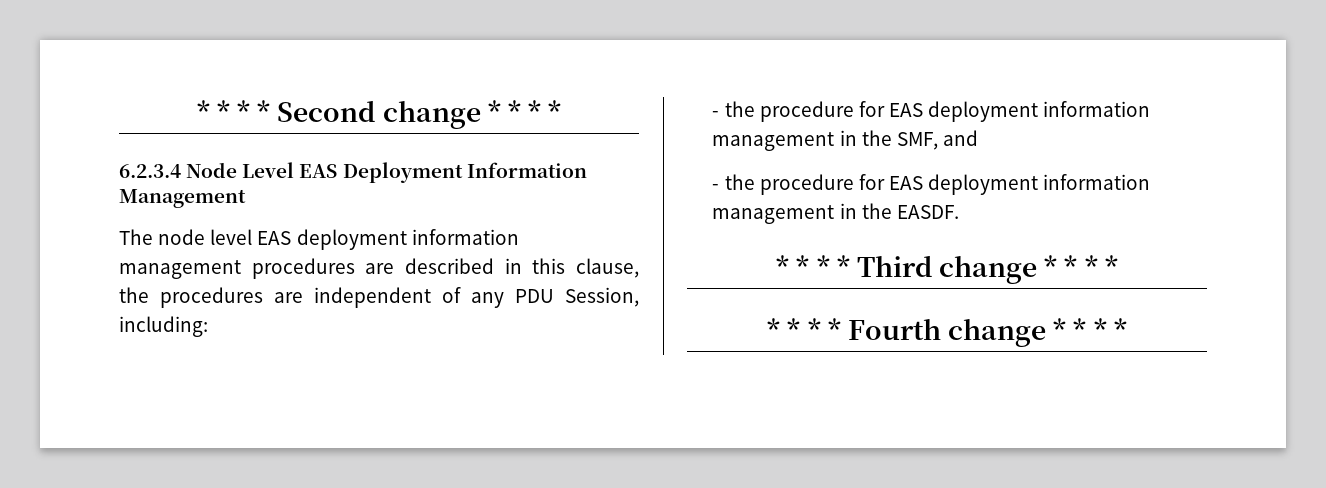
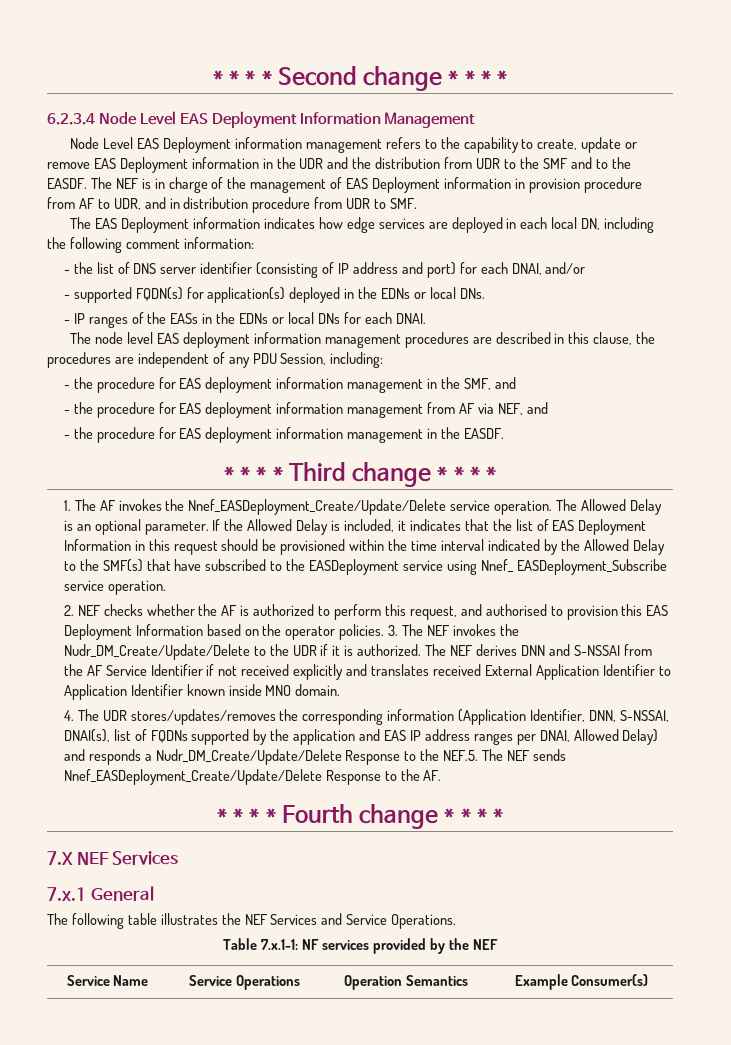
+ Node Level EAS Deployment information management refers to the capability to create, update or remove EAS Deployment information in the UDR and the distribution from UDR to the SMF and to the EASDF. The NEF is in charge of the management of EAS Deployment information in provision procedure from AF to UDR, and in distribution procedure from UDR to SMF.
+ The EAS Deployment information indicates how edge services are deployed in each local DN, including the following comment information:
+ - the list of DNS server identifier (consisting of IP address and port) for each DNAI, and/or
+ - supported FQDN(s) for application(s) deployed in the EDNs or local DNs.
+ - IP ranges of the EASs in the EDNs or local DNs for each DNAI.
+ - the procedure for EAS deployment information management from AF via NEF, and
+ 1. The AF invokes the Nnef_EASDeployment_Create/Update/Delete service operation. The Allowed Delay is an optional parameter. If the Allowed Delay is included, it indicates that the list of EAS Deployment Information in this request should be provisioned within the time interval indicated by the Allowed Delay to the SMF(s) that have subscribed to the EASDeployment service using Nnef_ EASDeployment_Subscribe service operation.
+ 2. NEF checks whether the AF is authorized to perform this request, and authorised to provision this EAS Deployment Information based on the operator policies. 3. The NEF invokes the Nudr_DM_Create/Update/Delete to the UDR if it is authorized. The NEF derives DNN and S-NSSAI from the AF Service Identifier if not received explicitly and translates received External Application Identifier to Application Identifier known inside MNO domain.
+ 4. The UDR stores/updates/removes the corresponding information (Application Identifier, DNN, S-NSSAI, DNAI(s), list of FQDNs supported by the application and EAS IP address ranges per DNAI, Allowed Delay) and responds a Nudr_DM_Create/Update/Delete Response to the NEF.5. The NEF sends Nnef_EASDeployment_Create/Update/Delete Response to the AF.
+ 7.X NEF Services
+ 7.x.1 General
+ The following table illustrates the NEF Services and Service Operations.
+ Table 7.x.1-1: NF services provided by the NEF
+ Service Name | Service Operations | Operation Semantics | Example Consumer(s)

